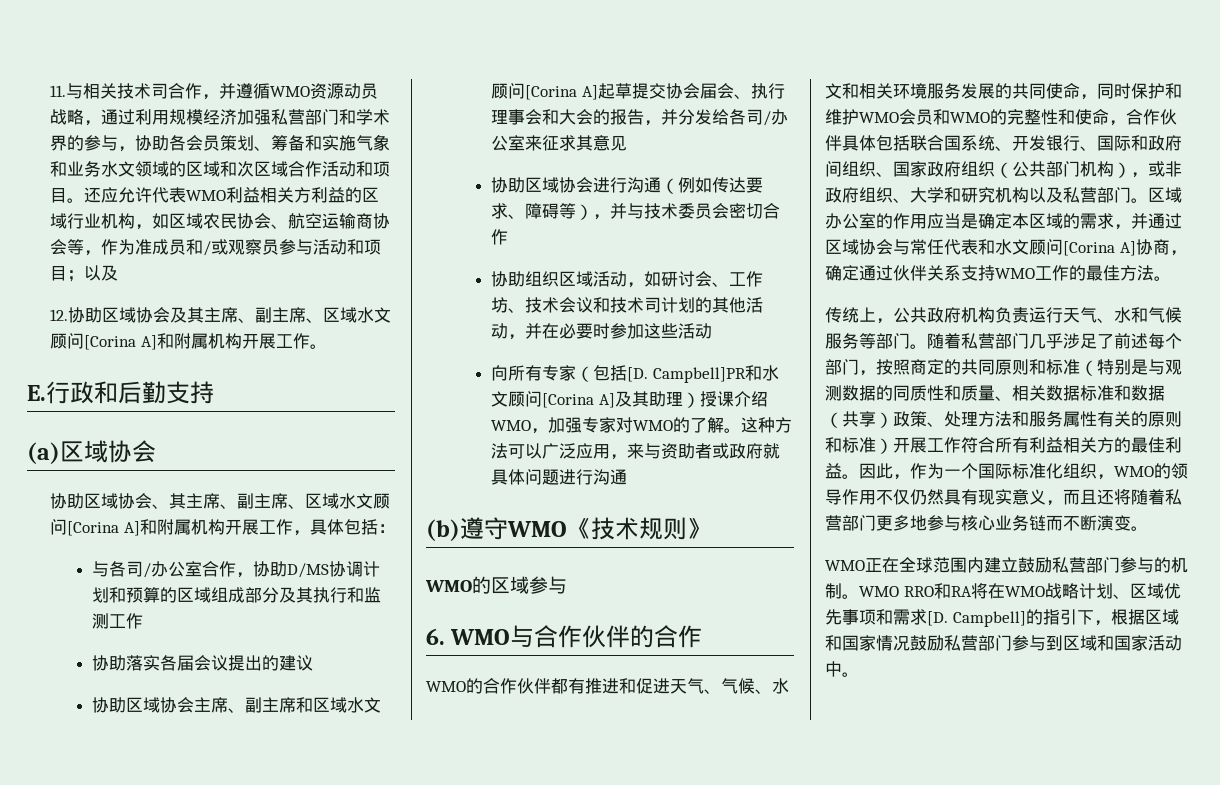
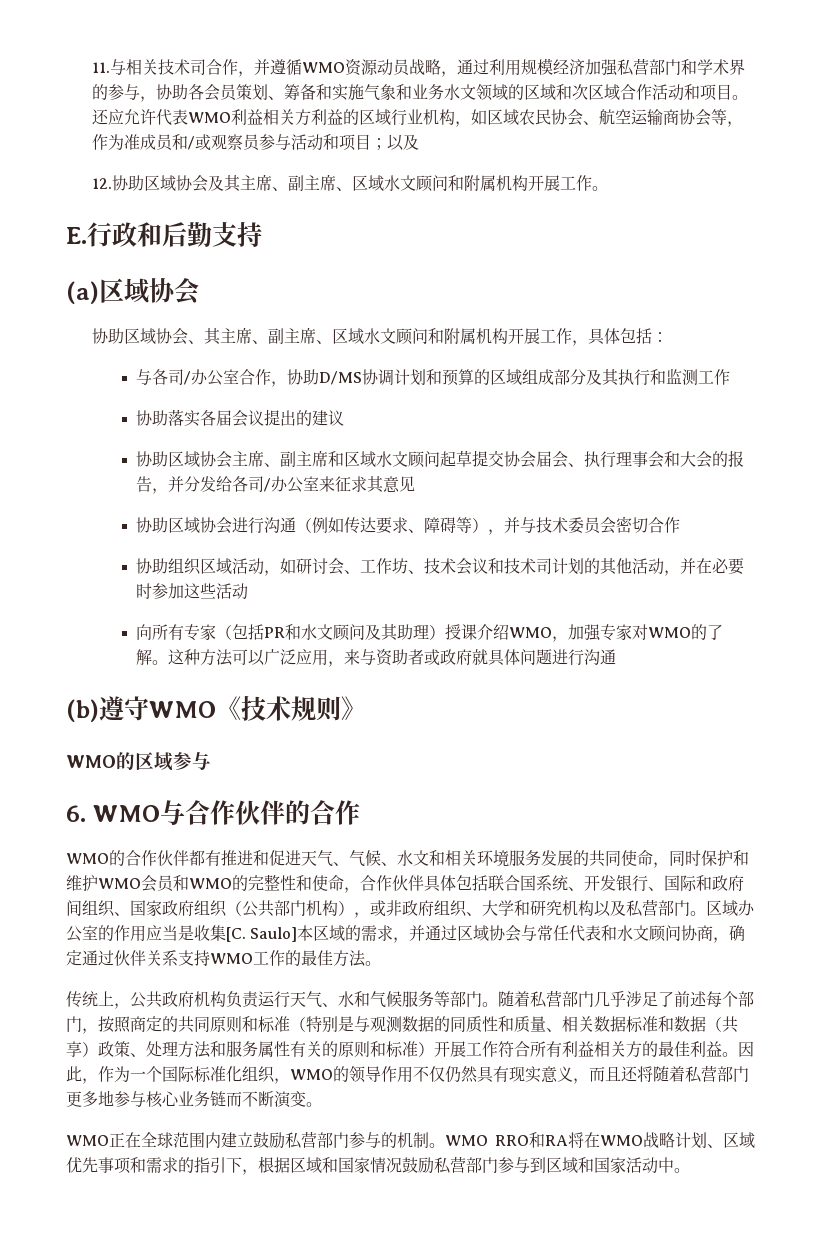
- 12.协助区域协会及其主席、副主席、区域水文顾问[Corina A]和附属机构开展工作。
+ 12.协助区域协会及其主席、副主席、区域水文顾问和附属机构开展工作。
- 协助区域协会、其主席、副主席、区域水文顾问[Corina A]和附属机构开展工作，具体包括：
+ 协助区域协会、其主席、副主席、区域水文顾问和附属机构开展工作，具体包括：
- 协助区域协会主席、副主席和区域水文顾问[Corina A]起草提交协会届会、执行理事会和大会的报告，并分发给各司/办公室来征求其意见
+ 协助区域协会主席、副主席和区域水文顾问起草提交协会届会、执行理事会和大会的报告，并分发给各司/办公室来征求其意见
- 向所有专家（包括[D. Campbell]PR和水文顾问[Corina A]及其助理）授课介绍WMO，加强专家对WMO的了解。
+ 向所有专家（包括PR和水文顾问及其助理）授课介绍WMO，加强专家对WMO的了解。
- 区域办公室的作用应当是确定本区域的需求，并通过区域协会与常任代表和水文顾问[Corina A]协商，确定通过伙伴关系支持WMO工作的最佳方法。
+ 区域办公室的作用应当是收集[C. Saulo]本区域的需求，并通过区域协会与常任代表和水文顾问协商，确定通过伙伴关系支持WMO工作的最佳方法。
- WMO RRO和RA将在WMO战略计划、区域优先事项和需求[D. Campbell]的指引下，根据区域和国家情况鼓励私营部门参与到区域和国家活动中。
+ WMO RRO和RA将在WMO战略计划、区域优先事项和需求的指引下，根据区域和国家情况鼓励私营部门参与到区域和国家活动中。

